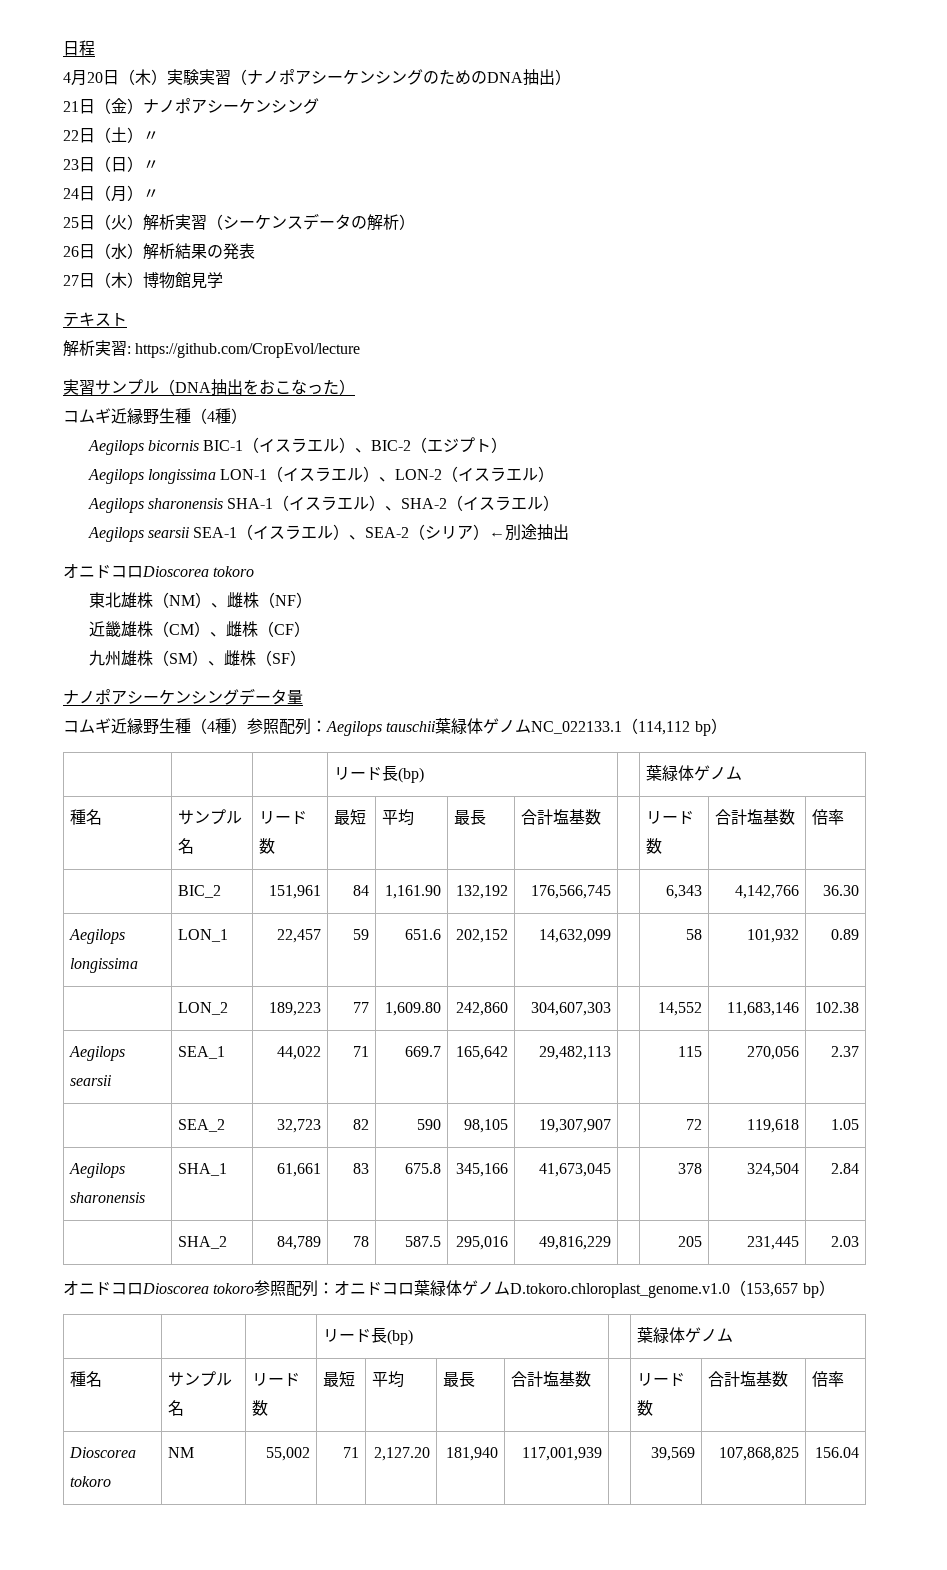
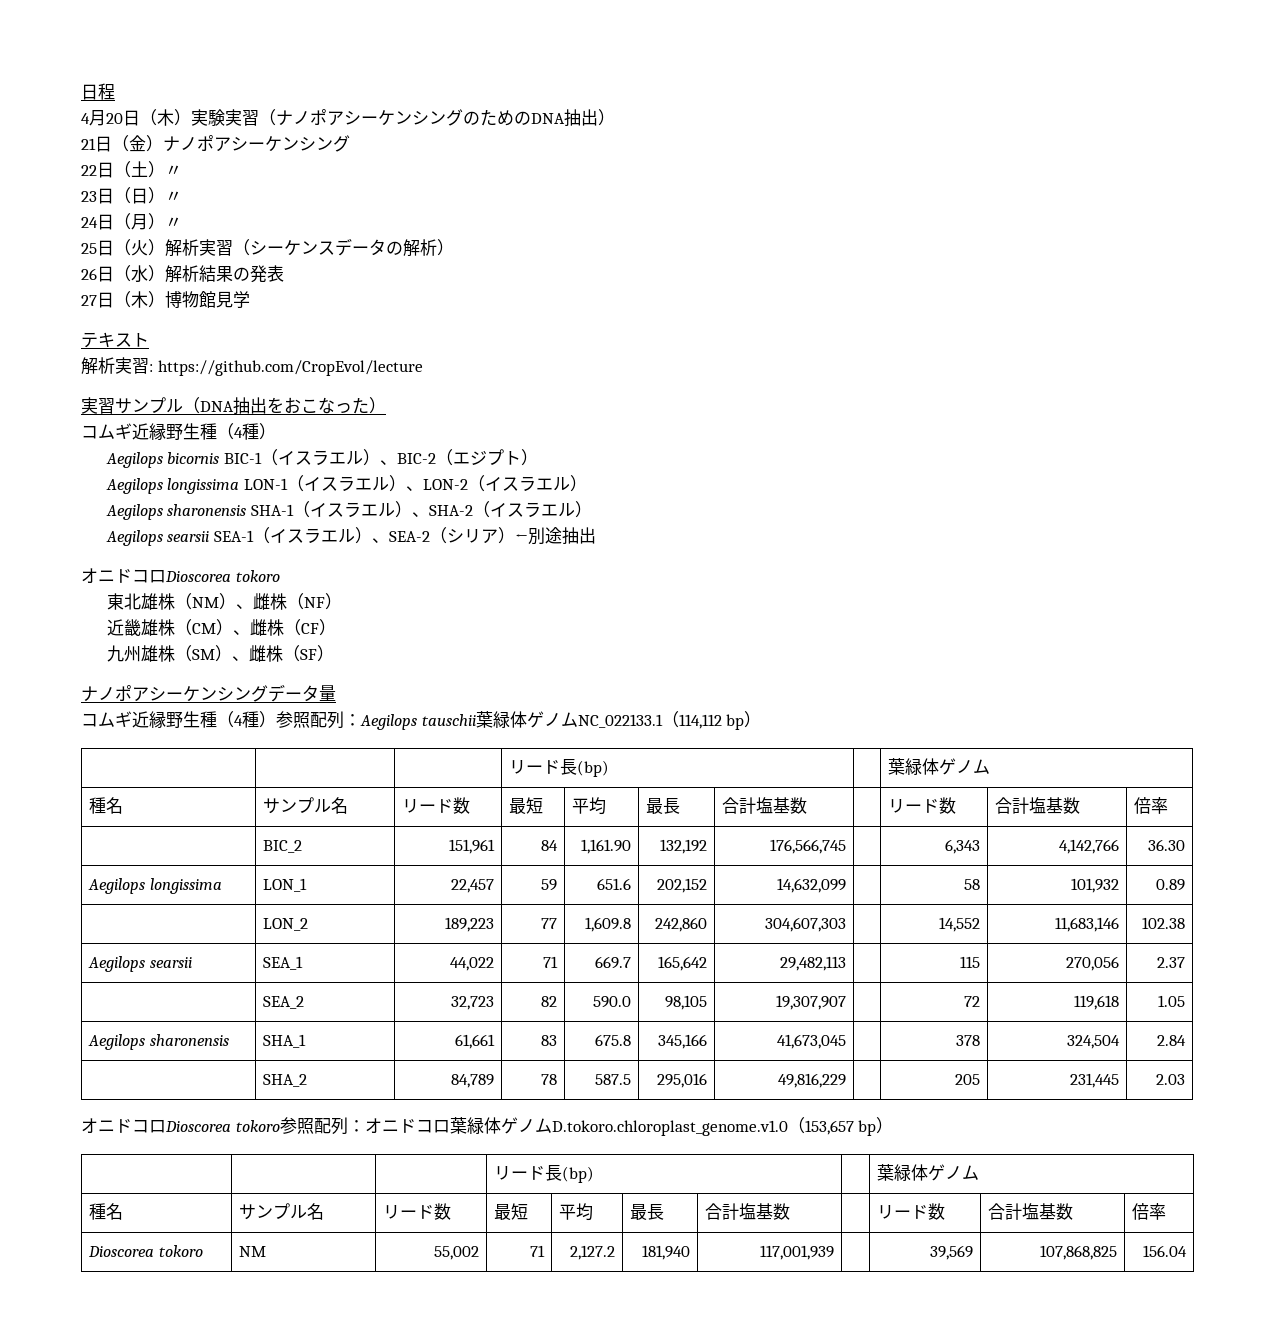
- | LON_2 | 189,223 | 77 | 1,609.80 | 242,860 | 304,607,303 | | 14,552 | 11,683,146 | 102.38
+ | LON_2 | 189,223 | 77 | 1,609.8 | 242,860 | 304,607,303 | | 14,552 | 11,683,146 | 102.38
- | SEA_2 | 32,723 | 82 | 590 | 98,105 | 19,307,907 | | 72 | 119,618 | 1.05
+ | SEA_2 | 32,723 | 82 | 590.0 | 98,105 | 19,307,907 | | 72 | 119,618 | 1.05
- Dioscorea tokoro | NM | 55,002 | 71 | 2,127.20 | 181,940 | 117,001,939 | | 39,569 | 107,868,825 | 156.04
+ Dioscorea tokoro | NM | 55,002 | 71 | 2,127.2 | 181,940 | 117,001,939 | | 39,569 | 107,868,825 | 156.04

